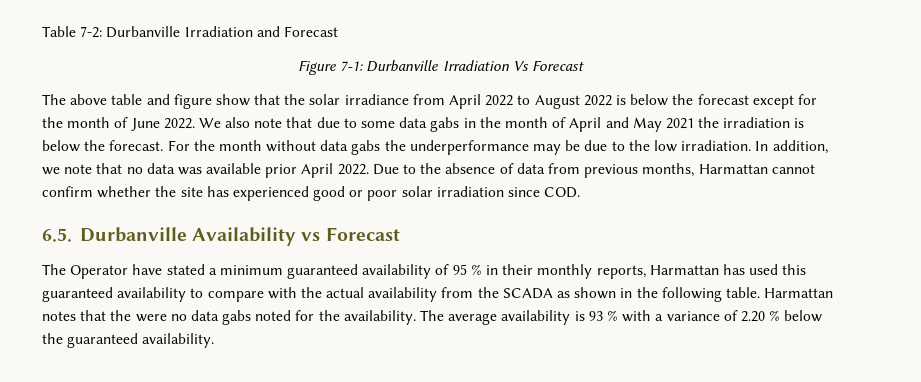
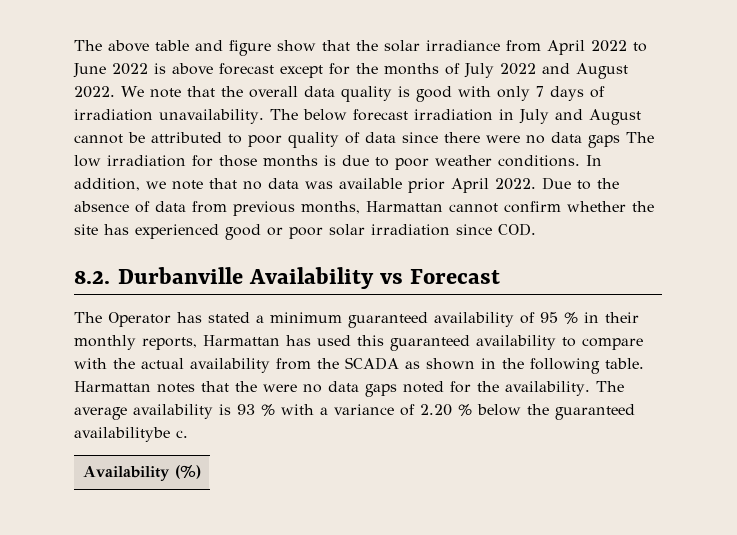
- Table 7-2: Durbanville Irradiation and Forecast
- Figure 7-1: Durbanville Irradiation Vs Forecast
- The above table and figure show that the solar irradiance from April 2022 to August 2022 is below the forecast except for the month of June 2022.
+ The above table and figure show that the solar irradiance from April 2022 to June 2022 is above forecast except for the months of July 2022 and August 2022.
- We also note that due to some data gabs in the month of April and May 2021 the irradiation is below the forecast. For the month without data gabs the underperformance may be due to the low irradiation.
+ We note that the overall data quality is good with only 7 days of irradiation unavailability. The below forecast irradiation in July and August cannot be attributed to poor quality of data since there were no data gaps The low irradiation for those months is due to poor weather conditions.
- 6.5. Durbanville Availability vs Forecast
+ 8.2. Durbanville Availability vs Forecast
- The Operator have stated a minimum guaranteed availability of 95 % in their monthly reports, Harmattan has used this guaranteed availability to compare with the actual availability from the SCADA as shown in the following table.
+ The Operator has stated a minimum guaranteed availability of 95 % in their monthly reports, Harmattan has used this guaranteed availability to compare with the actual availability from the SCADA as shown in the following table.
- Harmattan notes that the were no data gabs noted for the availability.
+ Harmattan notes that the were no data gaps noted for the availability.
- The average availability is 93 % with a variance of 2.20 % below the guaranteed availability.
+ The average availability is 93 % with a variance of 2.20 % below the guaranteed availabilitybe c.
+ Availability (%)

